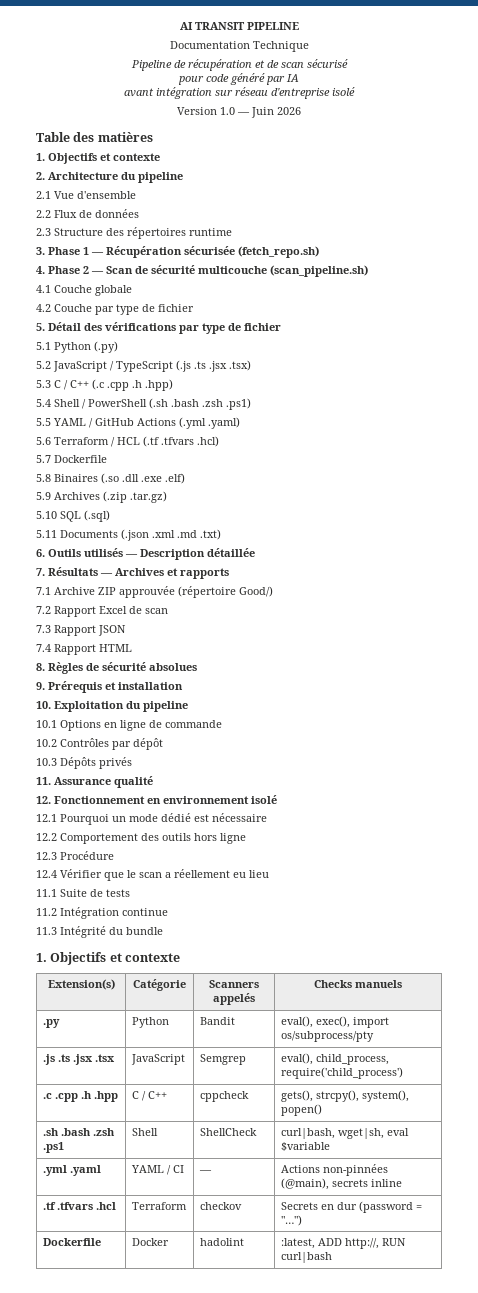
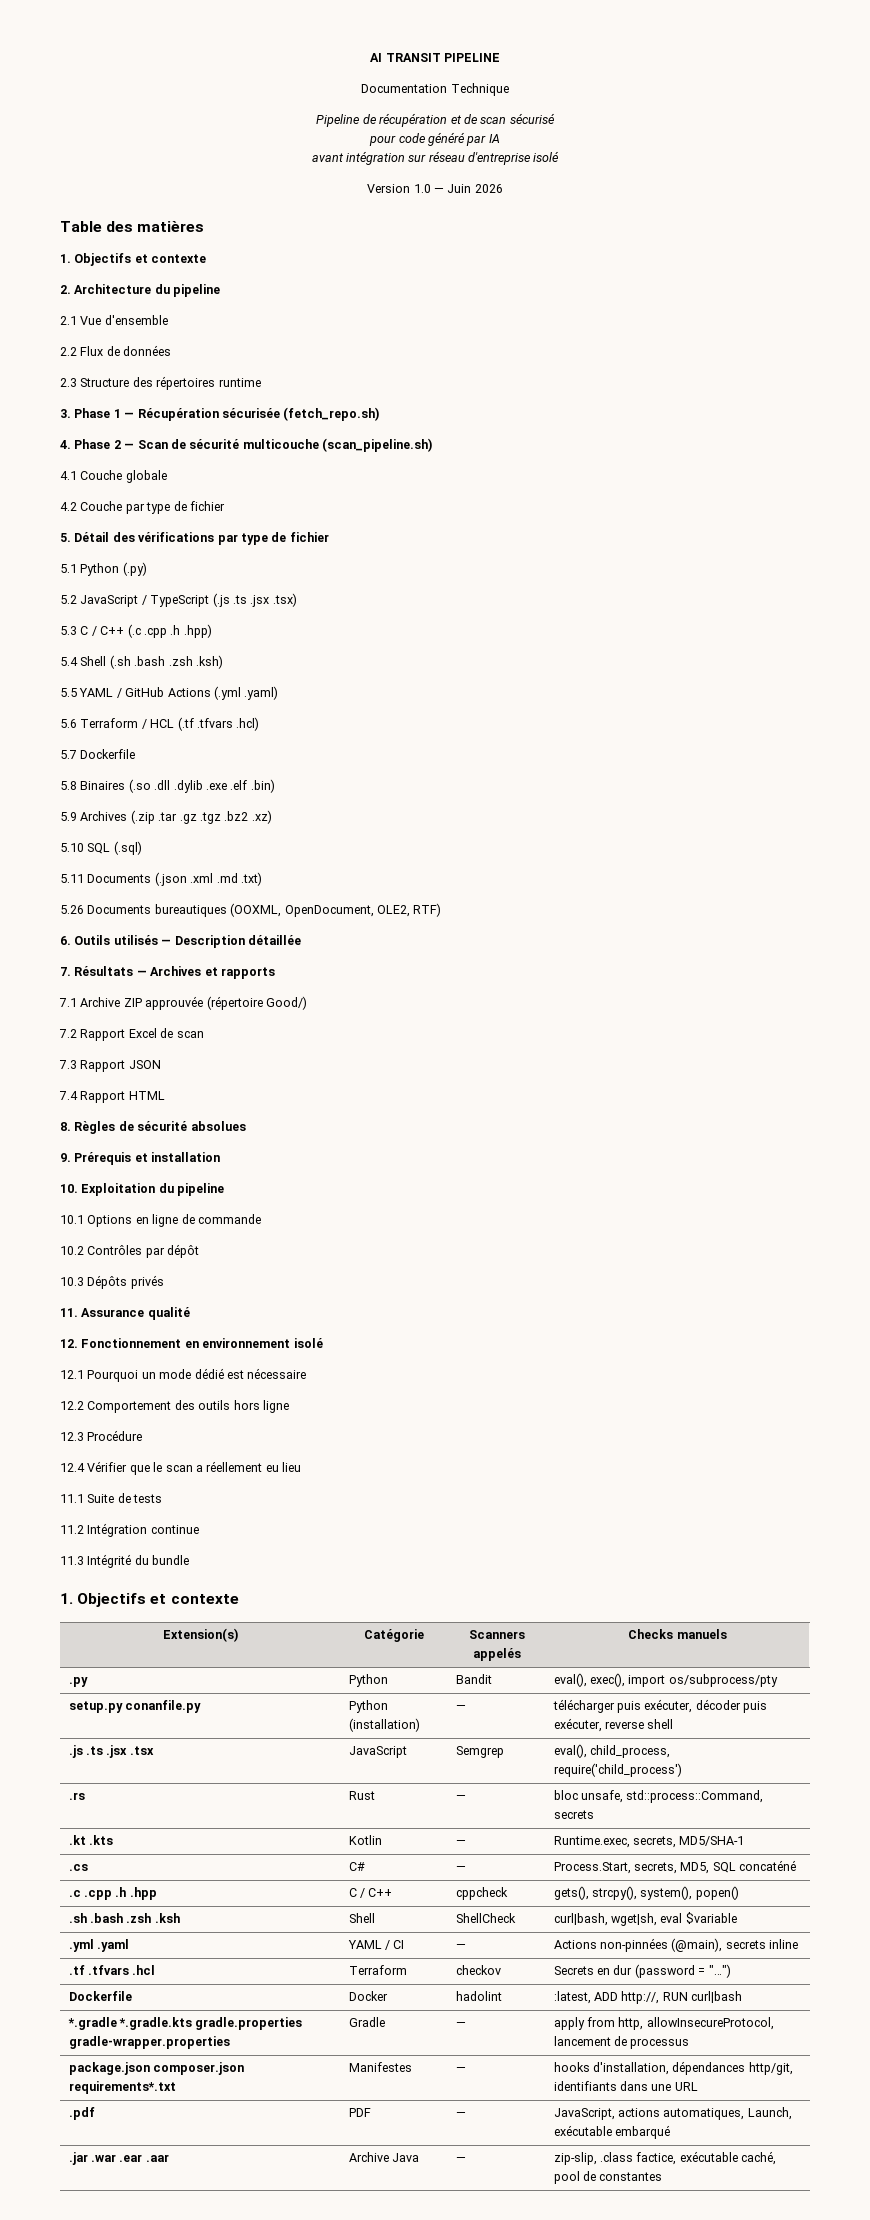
- 5.4 Shell / PowerShell (.sh .bash .zsh .ps1)
+ 5.4 Shell (.sh .bash .zsh .ksh)
- 5.8 Binaires (.so .dll .exe .elf)
+ 5.8 Binaires (.so .dll .dylib .exe .elf .bin)
- 5.9 Archives (.zip .tar.gz)
+ 5.9 Archives (.zip .tar .gz .tgz .bz2 .xz)
+ 5.26 Documents bureautiques (OOXML, OpenDocument, OLE2, RTF)
+ setup.py conanfile.py | Python (installation) | — | télécharger puis exécuter, décoder puis exécuter, reverse shell
+ .rs | Rust | — | bloc unsafe, std::process::Command, secrets
+ .kt .kts | Kotlin | — | Runtime.exec, secrets, MD5/SHA-1
+ .cs | C# | — | Process.Start, secrets, MD5, SQL concaténé
- .sh .bash .zsh .ps1 | Shell | ShellCheck | curl|bash, wget|sh, eval $variable
+ .sh .bash .zsh .ksh | Shell | ShellCheck | curl|bash, wget|sh, eval $variable
+ *.gradle *.gradle.kts gradle.properties gradle-wrapper.properties | Gradle | — | apply from http, allowInsecureProtocol, lancement de processus
+ package.json composer.json requirements*.txt | Manifestes | — | hooks d'installation, dépendances http/git, identifiants dans une URL
+ .pdf | PDF | — | JavaScript, actions automatiques, Launch, exécutable embarqué
+ .jar .war .ear .aar | Archive Java | — | zip-slip, .class factice, exécutable caché, pool de constantes

